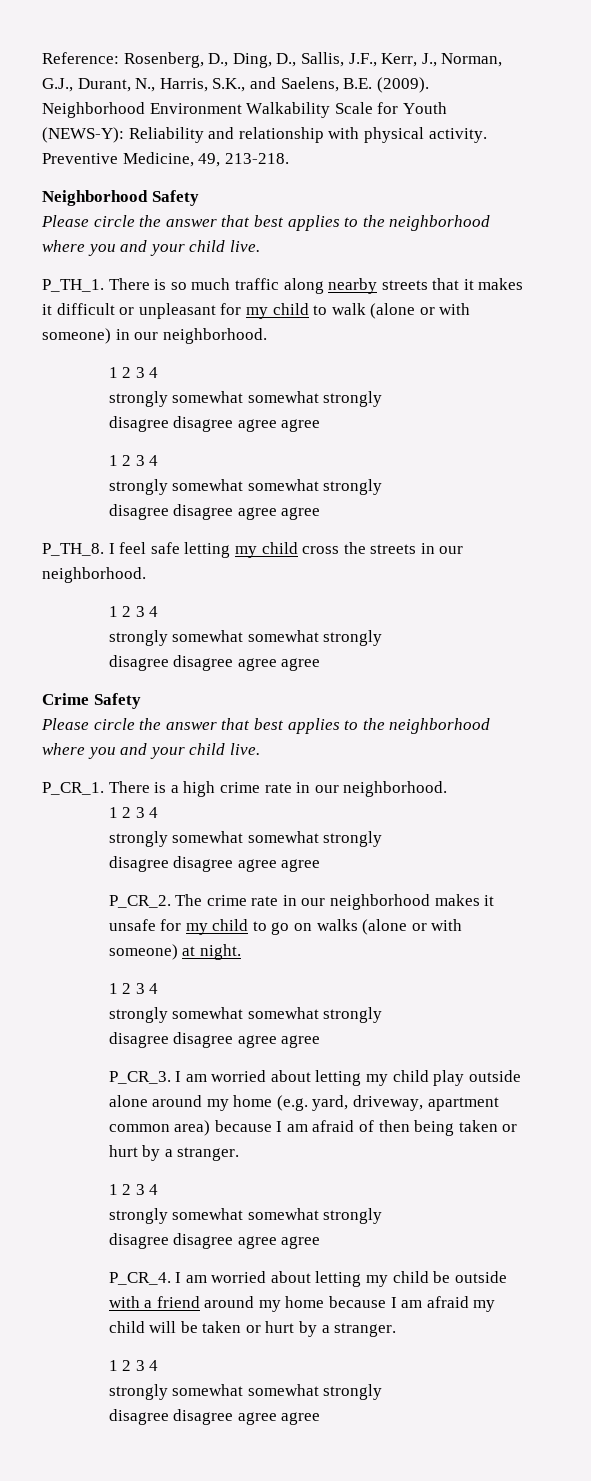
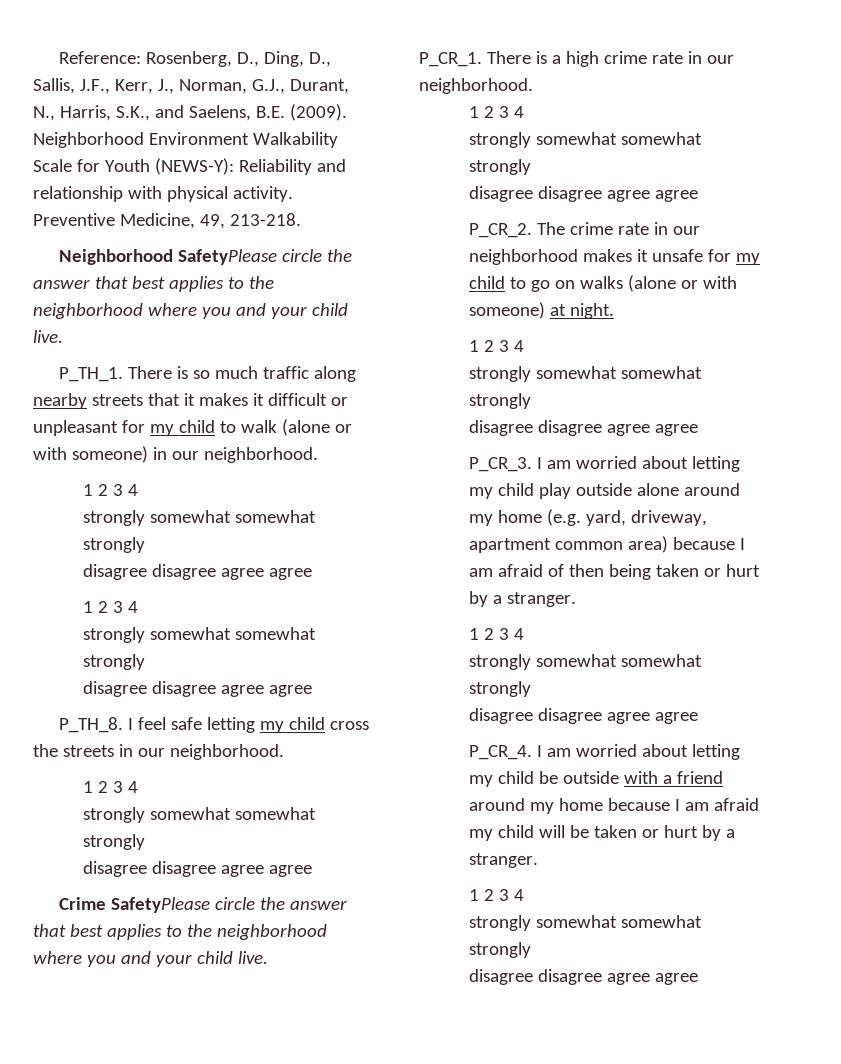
- Neighborhood Safety
- Please circle the answer that best applies to the neighborhood where you and your child live.
+ Neighborhood SafetyPlease circle the answer that best applies to the neighborhood where you and your child live.
- Crime Safety
- Please circle the answer that best applies to the neighborhood where you and your child live.
+ Crime SafetyPlease circle the answer that best applies to the neighborhood where you and your child live.

